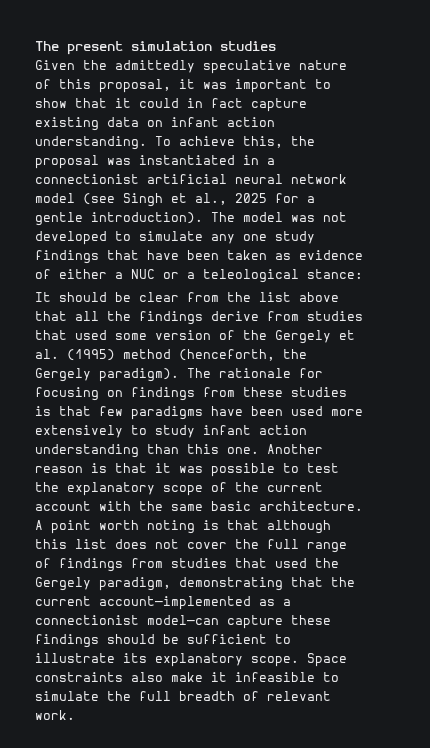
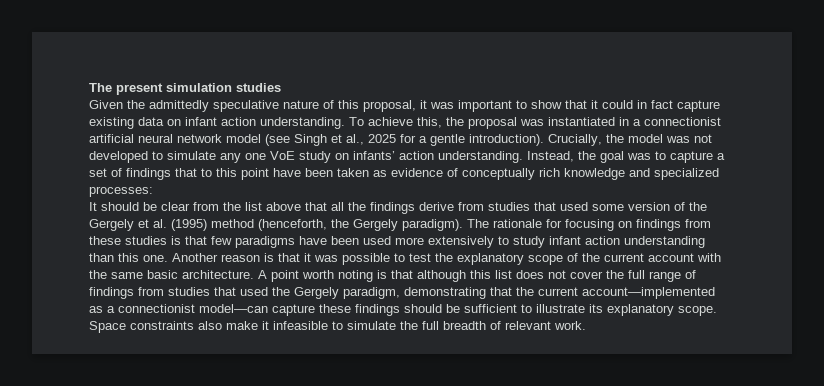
- The model was not developed to simulate any one study findings that have been taken as evidence of either a NUC or a teleological stance:
+ Crucially, the model was not developed to simulate any one VoE study on infants’ action understanding. Instead, the goal was to capture a set of findings that to this point have been taken as evidence of conceptually rich knowledge and specialized processes:

